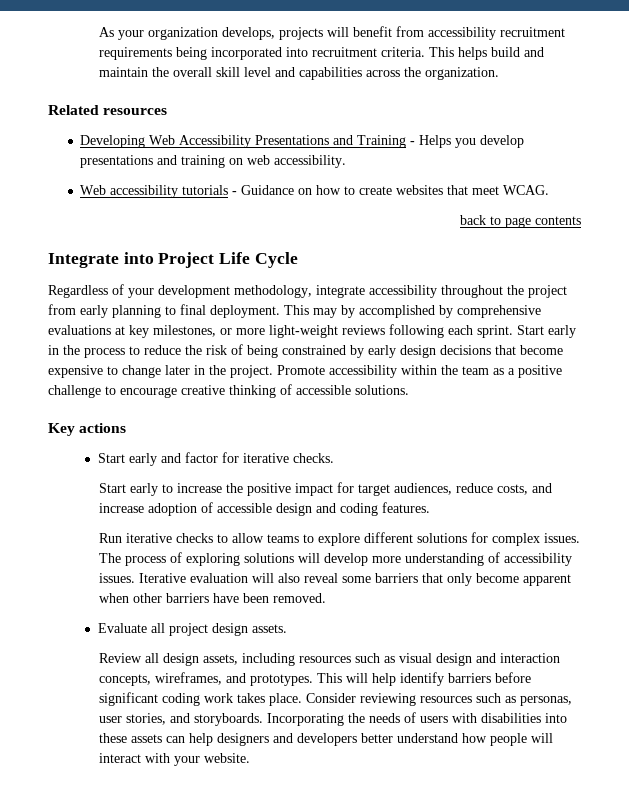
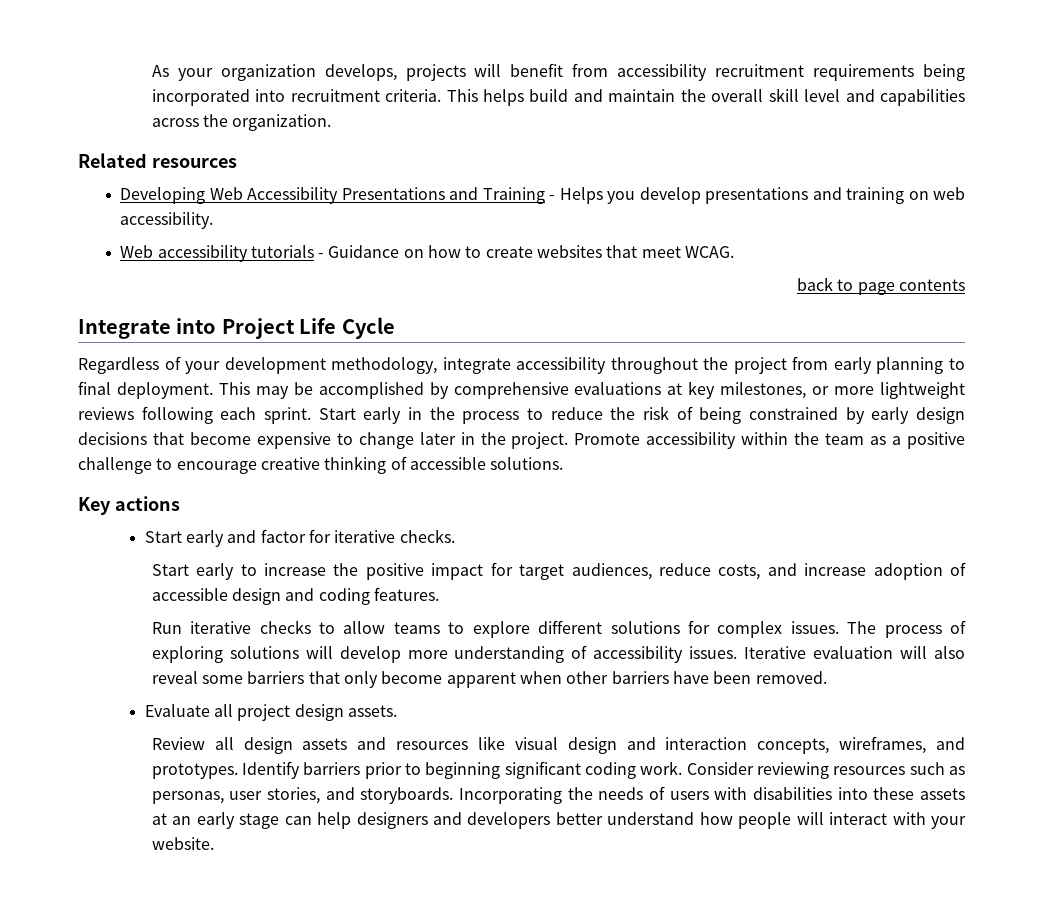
- This may by accomplished by comprehensive evaluations at key milestones, or more light-weight reviews following each sprint.
+ This may be accomplished by comprehensive evaluations at key milestones, or more lightweight reviews following each sprint.
- Review all design assets, including resources such as visual design and interaction concepts, wireframes, and prototypes.
+ Review all design assets and resources like visual design and interaction concepts, wireframes, and prototypes.
- This will help identify barriers before significant coding work takes place.
+ Identify barriers prior to beginning significant coding work.
- Incorporating the needs of users with disabilities into these assets can help designers and developers better understand how people will interact with your website.
+ Incorporating the needs of users with disabilities into these assets at an early stage can help designers and developers better understand how people will interact with your website.

